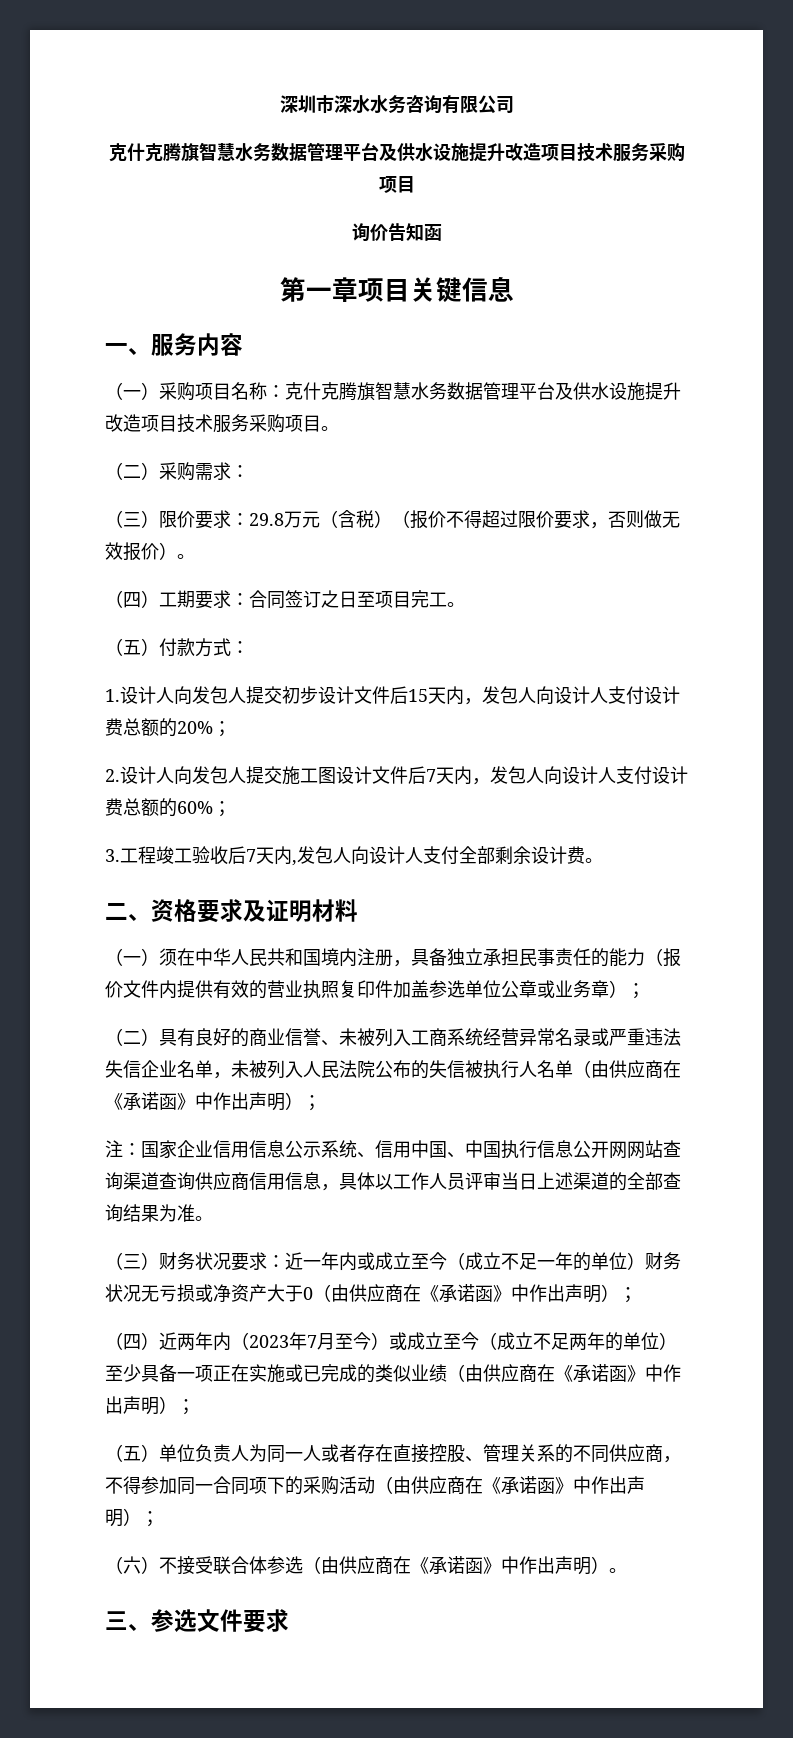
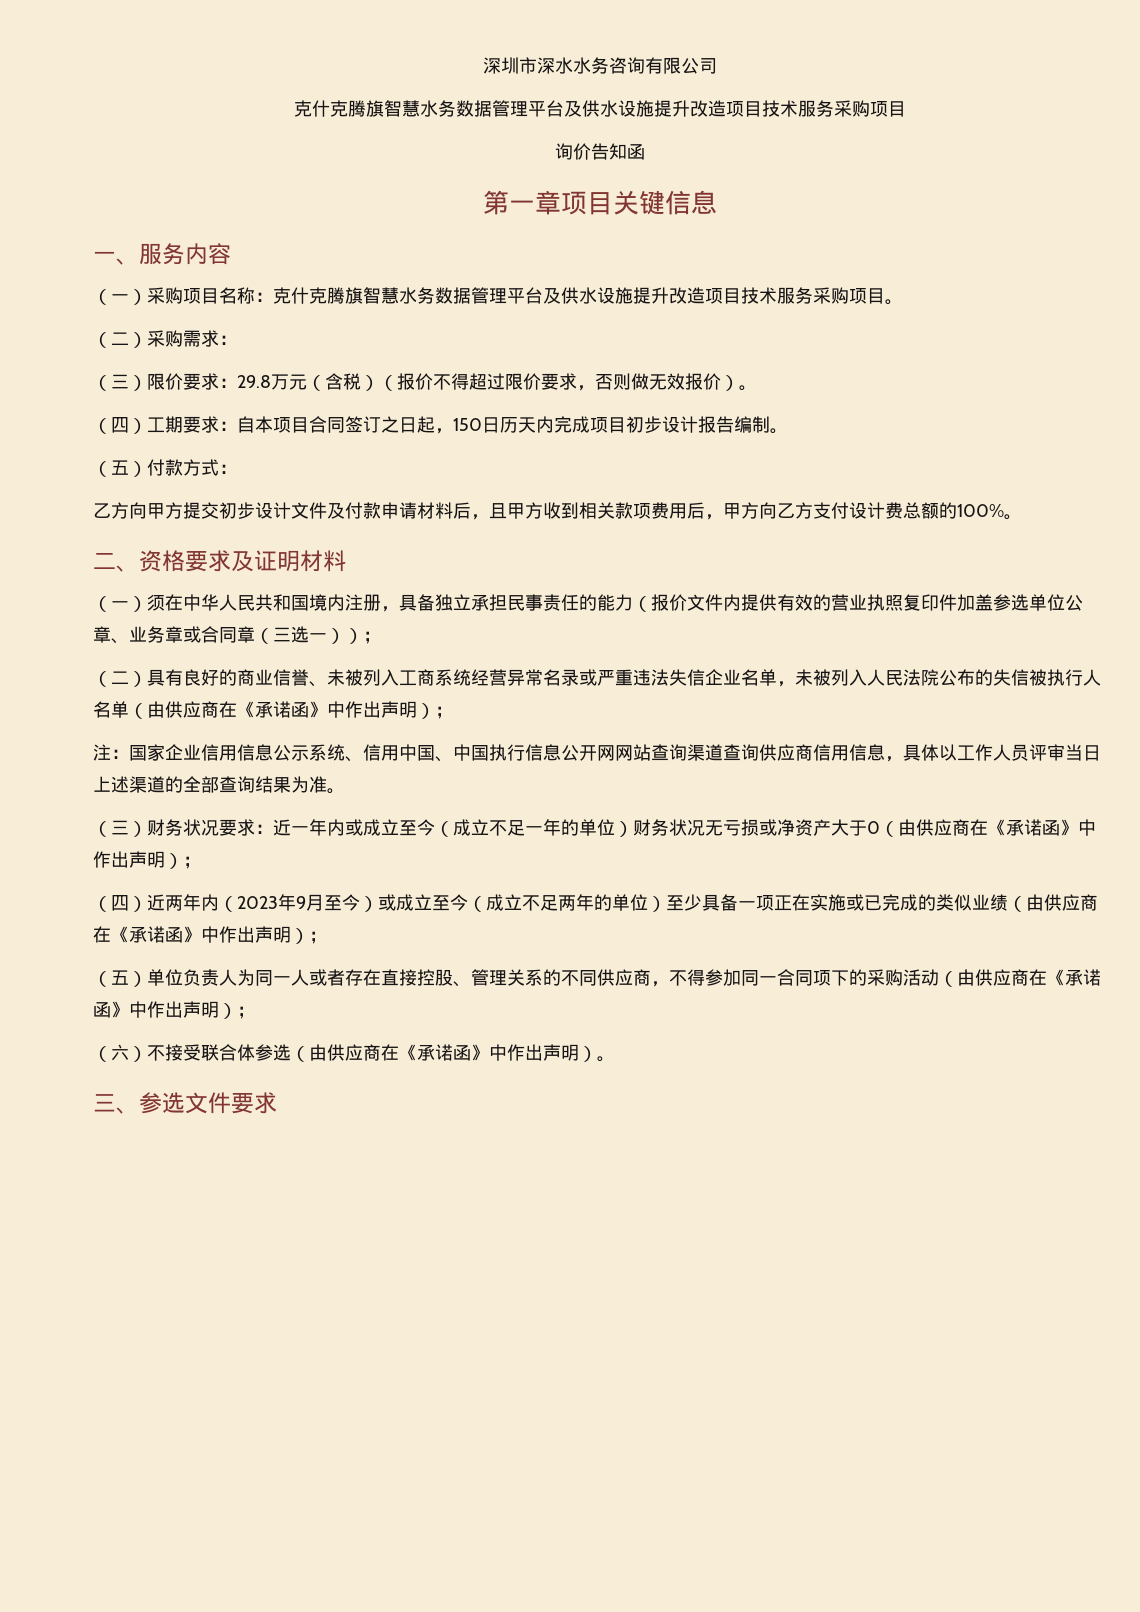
- （四）工期要求：合同签订之日至项目完工。
+ （四）工期要求：自本项目合同签订之日起，150日历天内完成项目初步设计报告编制。
- 1.设计人向发包人提交初步设计文件后15天内，发包人向设计人支付设计费总额的20%；
- 2.设计人向发包人提交施工图设计文件后7天内，发包人向设计人支付设计费总额的60%；
- 3.工程竣工验收后7天内,发包人向设计人支付全部剩余设计费。
+ 乙方向甲方提交初步设计文件及付款申请材料后，且甲方收到相关款项费用后，甲方向乙方支付设计费总额的100%。
- （一）须在中华人民共和国境内注册，具备独立承担民事责任的能力（报价文件内提供有效的营业执照复印件加盖参选单位公章或业务章）；
+ （一）须在中华人民共和国境内注册，具备独立承担民事责任的能力（报价文件内提供有效的营业执照复印件加盖参选单位公章、业务章或合同章（三选一））；
- （四）近两年内（2023年7月至今）或成立至今（成立不足两年的单位）至少具备一项正在实施或已完成的类似业绩（由供应商在《承诺函》中作出声明）；
+ （四）近两年内（2023年9月至今）或成立至今（成立不足两年的单位）至少具备一项正在实施或已完成的类似业绩（由供应商在《承诺函》中作出声明）；

